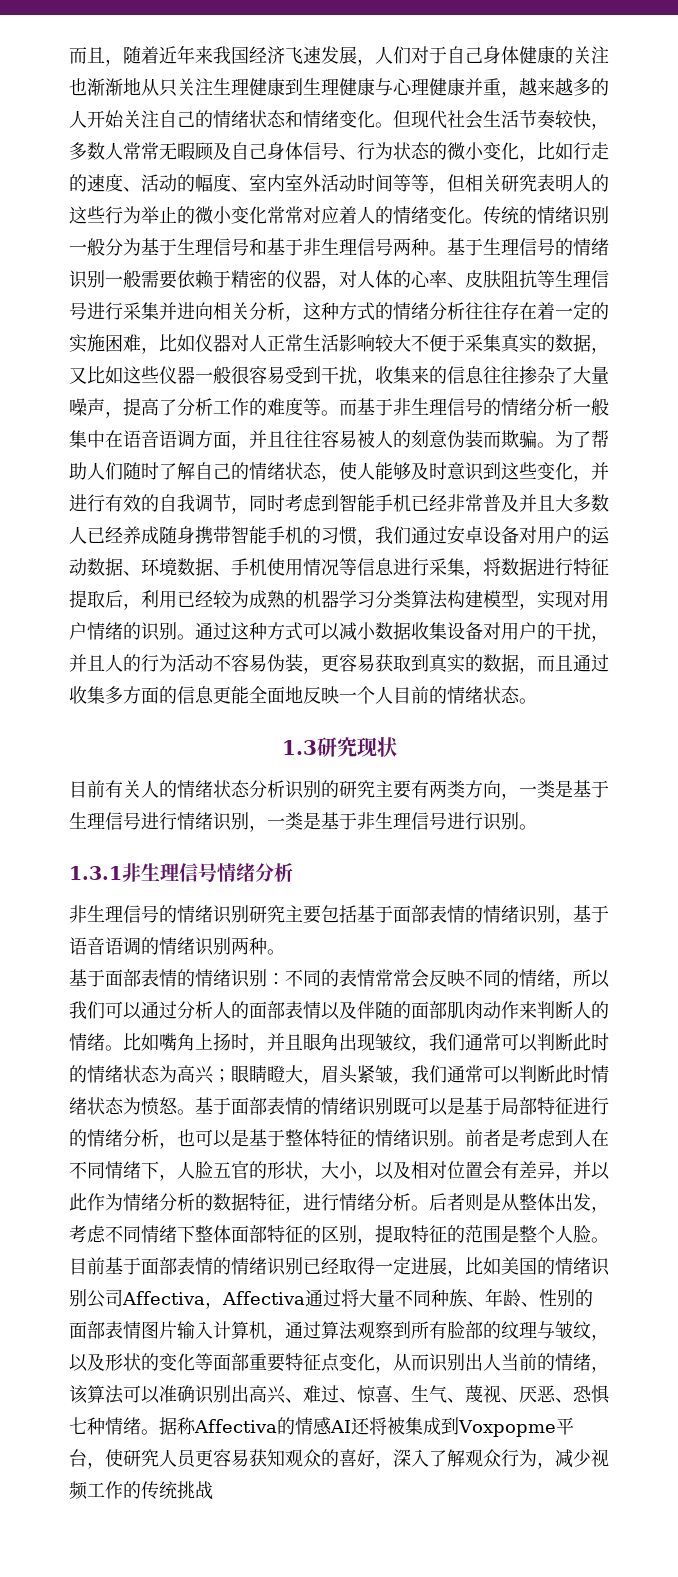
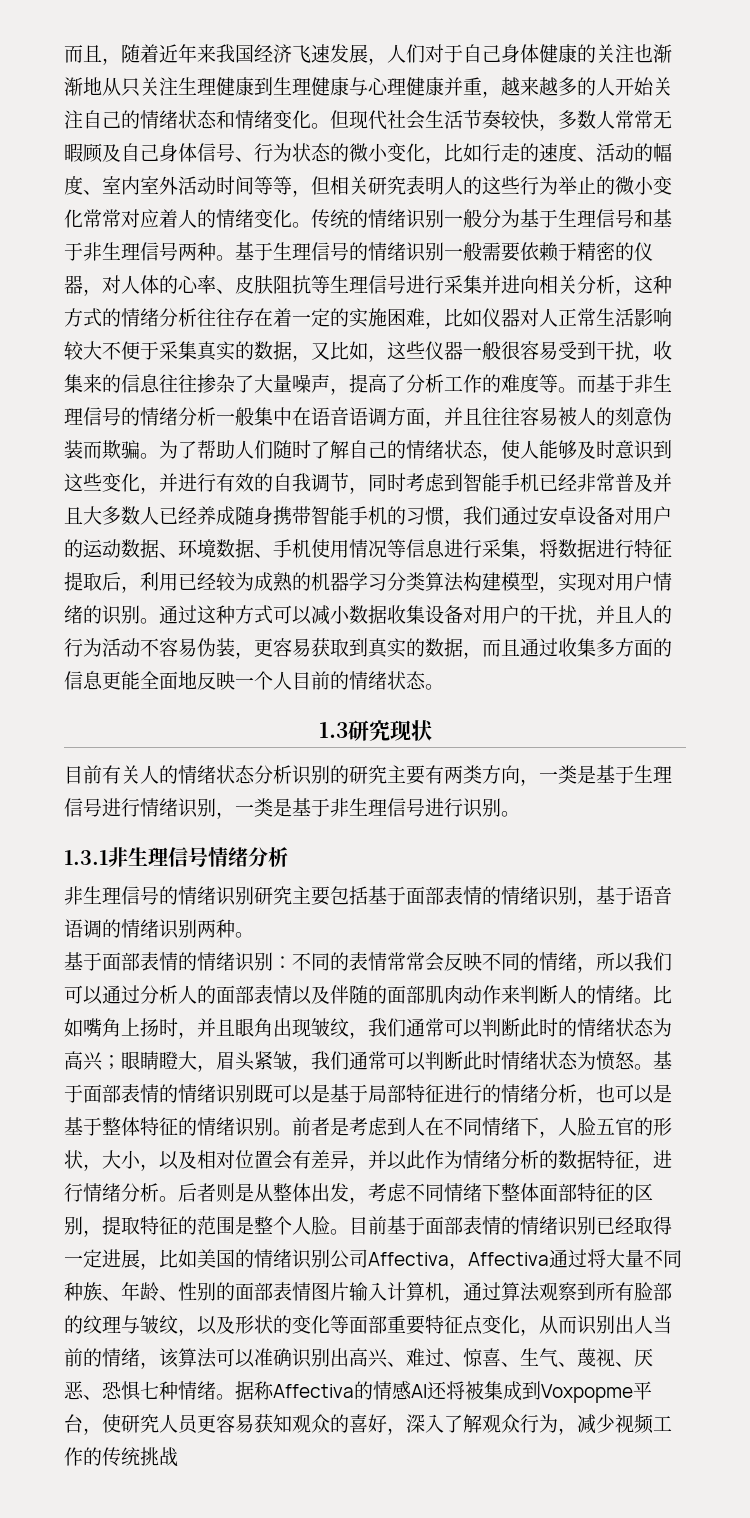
- 基于生理信号的情绪识别一般需要依赖于精密的仪器，对人体的心率、皮肤阻抗等生理信号进行采集并进向相关分析，这种方式的情绪分析往往存在着一定的实施困难，比如仪器对人正常生活影响较大不便于采集真实的数据，又比如这些仪器一般很容易受到干扰，收集来的信息往往掺杂了大量噪声，提高了分析工作的难度等。
+ 基于生理信号的情绪识别一般需要依赖于精密的仪器，对人体的心率、皮肤阻抗等生理信号进行采集并进向相关分析，这种方式的情绪分析往往存在着一定的实施困难，比如仪器对人正常生活影响较大不便于采集真实的数据，又比如，这些仪器一般很容易受到干扰，收集来的信息往往掺杂了大量噪声，提高了分析工作的难度等。

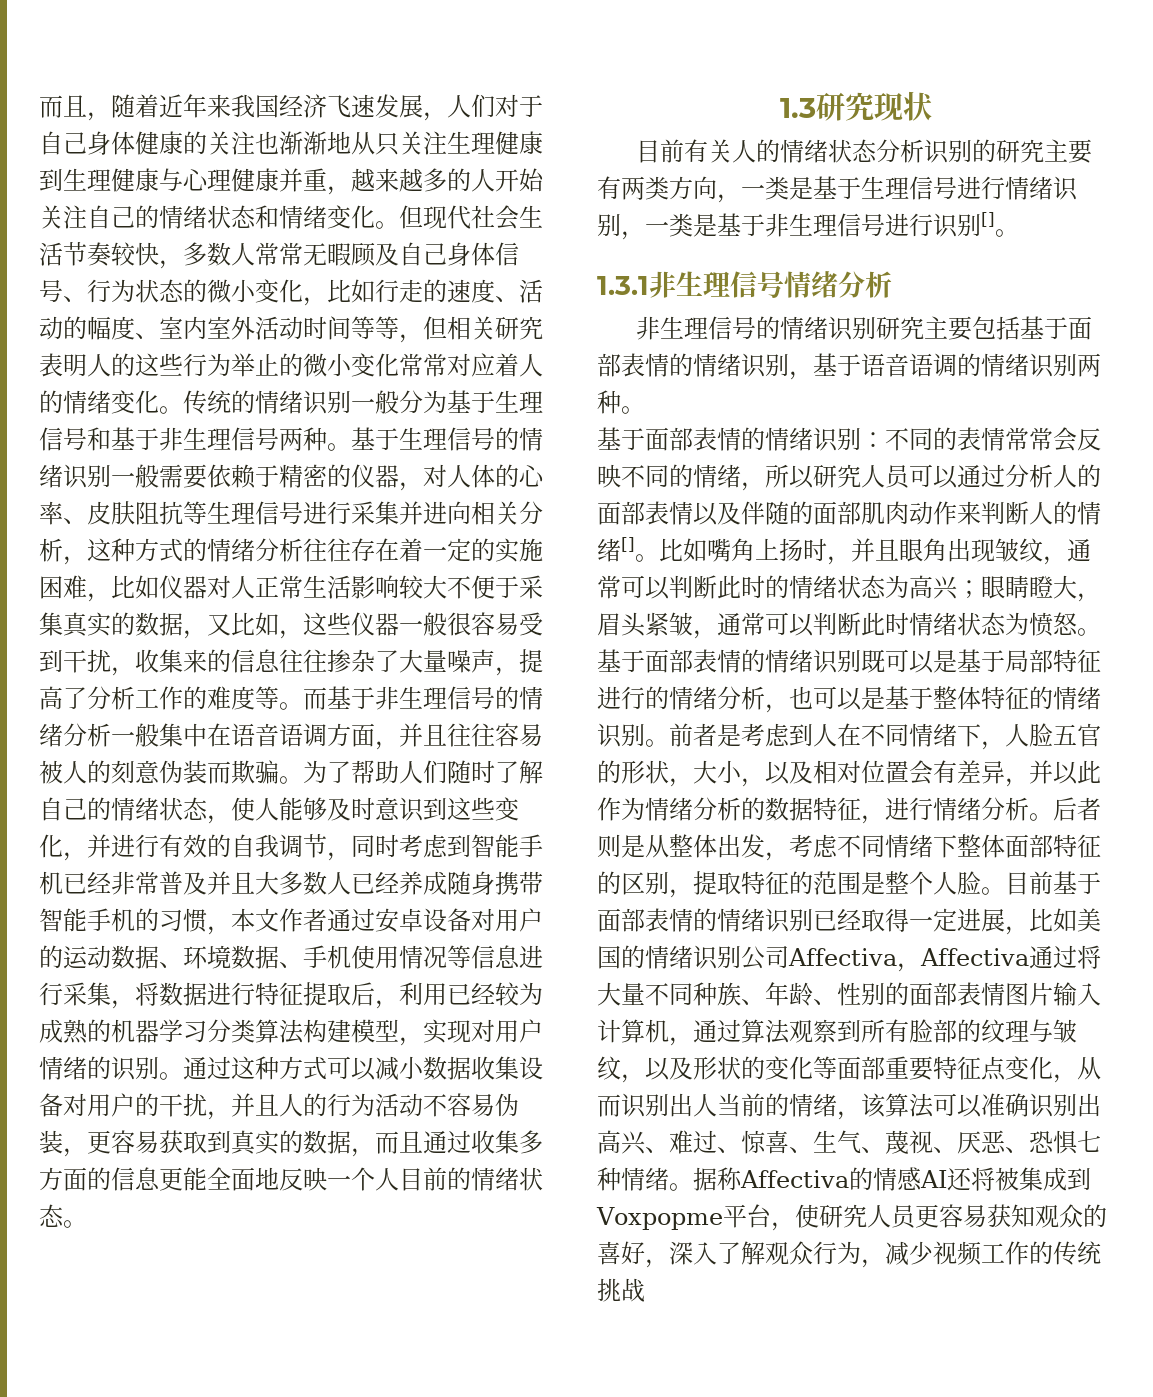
- 为了帮助人们随时了解自己的情绪状态，使人能够及时意识到这些变化，并进行有效的自我调节，同时考虑到智能手机已经非常普及并且大多数人已经养成随身携带智能手机的习惯，我们通过安卓设备对用户的运动数据、环境数据、手机使用情况等信息进行采集，将数据进行特征提取后，利用已经较为成熟的机器学习分类算法构建模型，实现对用户情绪的识别。
+ 为了帮助人们随时了解自己的情绪状态，使人能够及时意识到这些变化，并进行有效的自我调节，同时考虑到智能手机已经非常普及并且大多数人已经养成随身携带智能手机的习惯，本文作者通过安卓设备对用户的运动数据、环境数据、手机使用情况等信息进行采集，将数据进行特征提取后，利用已经较为成熟的机器学习分类算法构建模型，实现对用户情绪的识别。
- 目前有关人的情绪状态分析识别的研究主要有两类方向，一类是基于生理信号进行情绪识别，一类是基于非生理信号进行识别。
+ 目前有关人的情绪状态分析识别的研究主要有两类方向，一类是基于生理信号进行情绪识别，一类是基于非生理信号进行识别[]。
- 基于面部表情的情绪识别：不同的表情常常会反映不同的情绪，所以我们可以通过分析人的面部表情以及伴随的面部肌肉动作来判断人的情绪。
+ 基于面部表情的情绪识别：不同的表情常常会反映不同的情绪，所以研究人员可以通过分析人的面部表情以及伴随的面部肌肉动作来判断人的情绪[]。
- 比如嘴角上扬时，并且眼角出现皱纹，我们通常可以判断此时的情绪状态为高兴；眼睛瞪大，眉头紧皱，我们通常可以判断此时情绪状态为愤怒。
+ 比如嘴角上扬时，并且眼角出现皱纹，通常可以判断此时的情绪状态为高兴；眼睛瞪大，眉头紧皱，通常可以判断此时情绪状态为愤怒。

